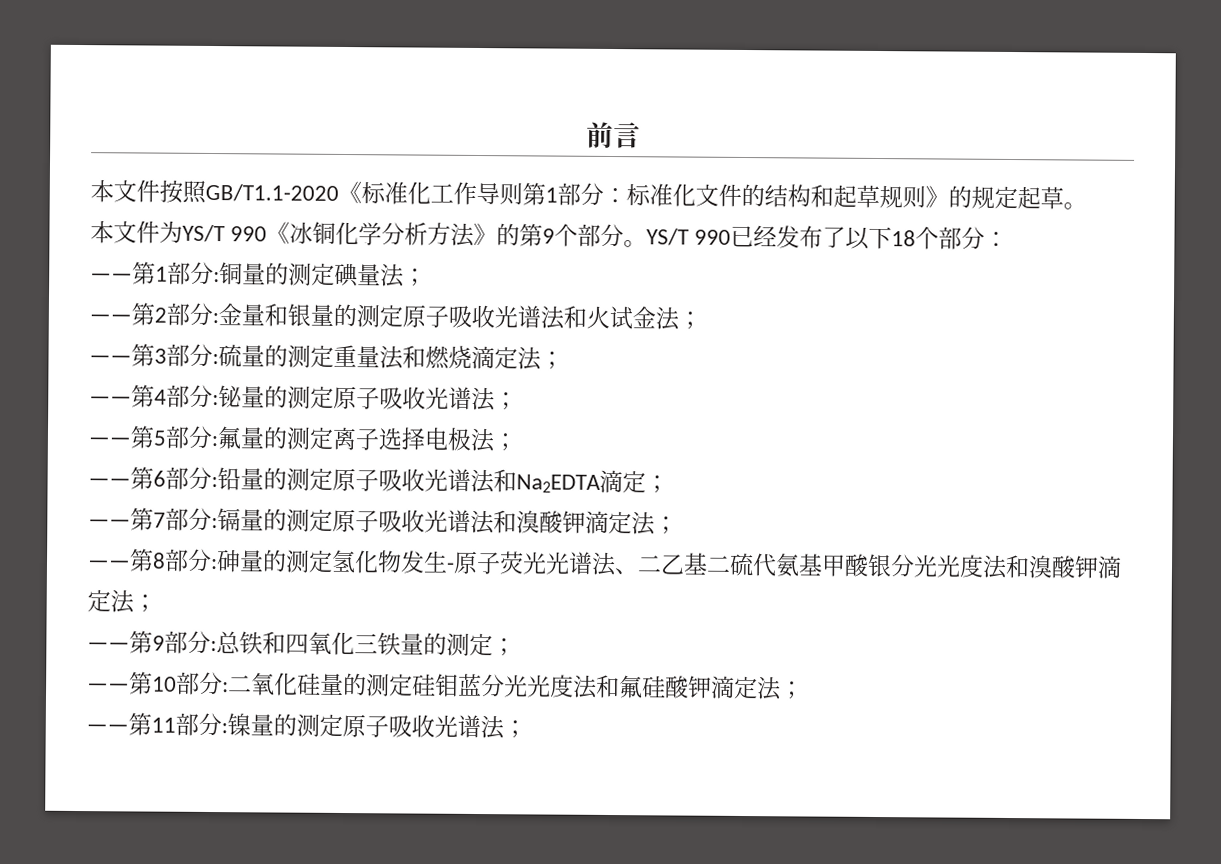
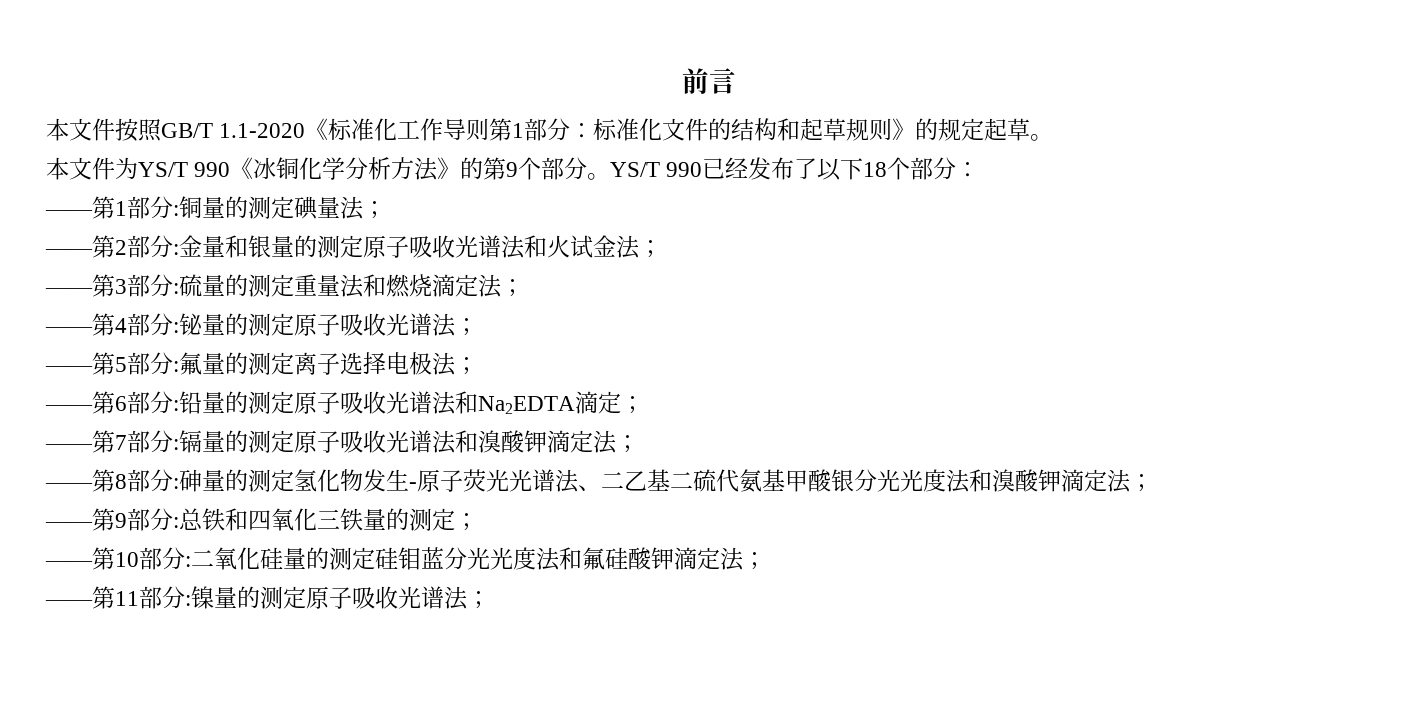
- 本文件按照GB/T1.1-2020《标准化工作导则第1部分：标准化文件的结构和起草规则》的规定起草。
+ 本文件按照GB/T 1.1-2020《标准化工作导则第1部分：标准化文件的结构和起草规则》的规定起草。

